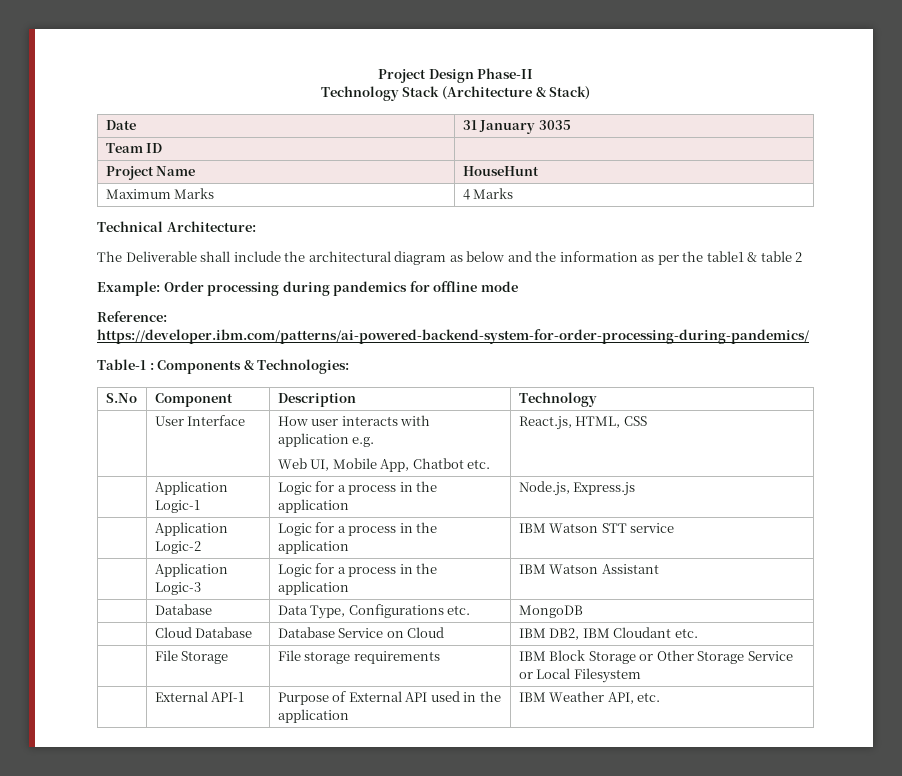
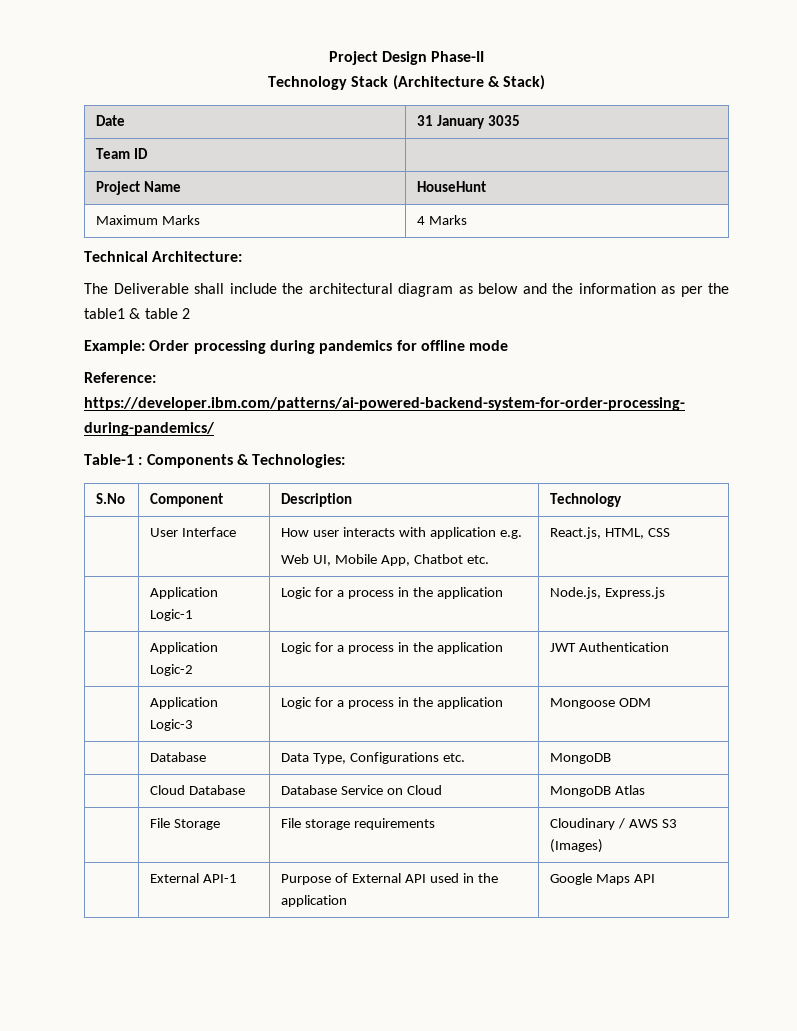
- | Application Logic-2 | Logic for a process in the application | IBM Watson STT service
+ | Application Logic-2 | Logic for a process in the application | JWT Authentication
- | Application Logic-3 | Logic for a process in the application | IBM Watson Assistant
+ | Application Logic-3 | Logic for a process in the application | Mongoose ODM
- | Cloud Database | Database Service on Cloud | IBM DB2, IBM Cloudant etc.
+ | Cloud Database | Database Service on Cloud | MongoDB Atlas
- | File Storage | File storage requirements | IBM Block Storage or Other Storage Service or Local Filesystem
+ | File Storage | File storage requirements | Cloudinary / AWS S3 (Images)
- | External API-1 | Purpose of External API used in the application | IBM Weather API, etc.
+ | External API-1 | Purpose of External API used in the application | Google Maps API

